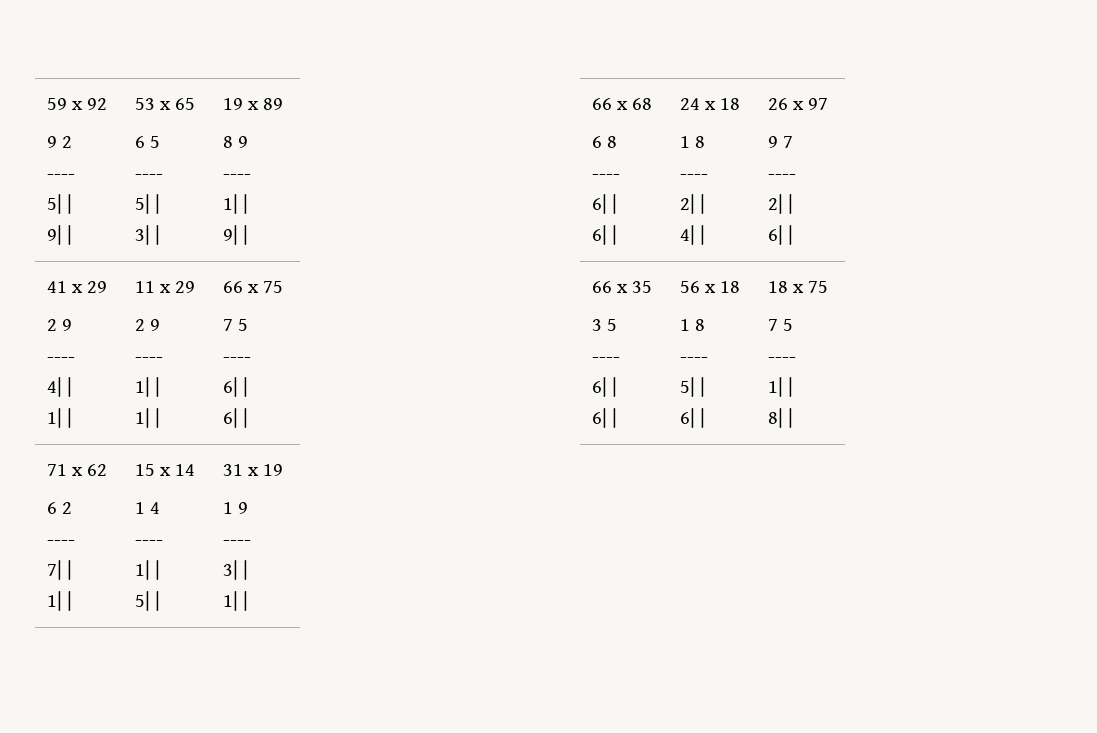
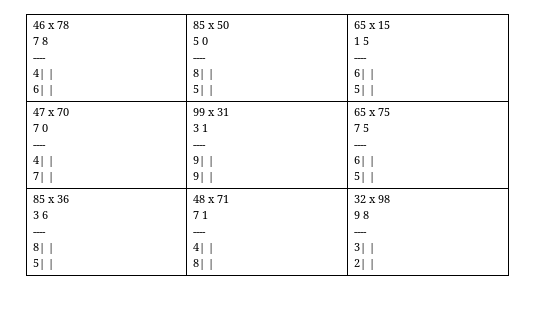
- 59 x 92
- 9 2
- ----
- 5| |
- 9| | | 53 x 65
- 6 5
- ----
- 5| |
- 3| | | 19 x 89
- 8 9
- ----
- 1| |
- 9| |
- 41 x 29
- 2 9
+ 46 x 78
+ 7 8
  ----
  4| |
- 1| | | 11 x 29
- 2 9
+ 6| | | 85 x 50
+ 5 0
  ----
- 1| |
- 1| | | 66 x 75
+ 8| |
+ 5| | | 65 x 15
+ 1 5
+ ----
+ 6| |
+ 5| |
+ 47 x 70
+ 7 0
+ ----
+ 4| |
+ 7| | | 99 x 31
+ 3 1
+ ----
+ 9| |
+ 9| | | 65 x 75
  7 5
  ----
  6| |
- 6| |
- 71 x 62
- 6 2
+ 5| |
+ 85 x 36
+ 3 6
  ----
- 7| |
- 1| | | 15 x 14
- 1 4
+ 8| |
+ 5| | | 48 x 71
+ 7 1
  ----
- 1| |
- 5| | | 31 x 19
- 1 9
+ 4| |
+ 8| | | 32 x 98
+ 9 8
  ----
  3| |
- 1| |
- 66 x 68
- 6 8
- ----
- 6| |
- 6| | | 24 x 18
- 1 8
- ----
  2| |
- 4| | | 26 x 97
- 9 7
- ----
- 2| |
- 6| |
- 66 x 35
- 3 5
- ----
- 6| |
- 6| | | 56 x 18
- 1 8
- ----
- 5| |
- 6| | | 18 x 75
- 7 5
- ----
- 1| |
- 8| |

